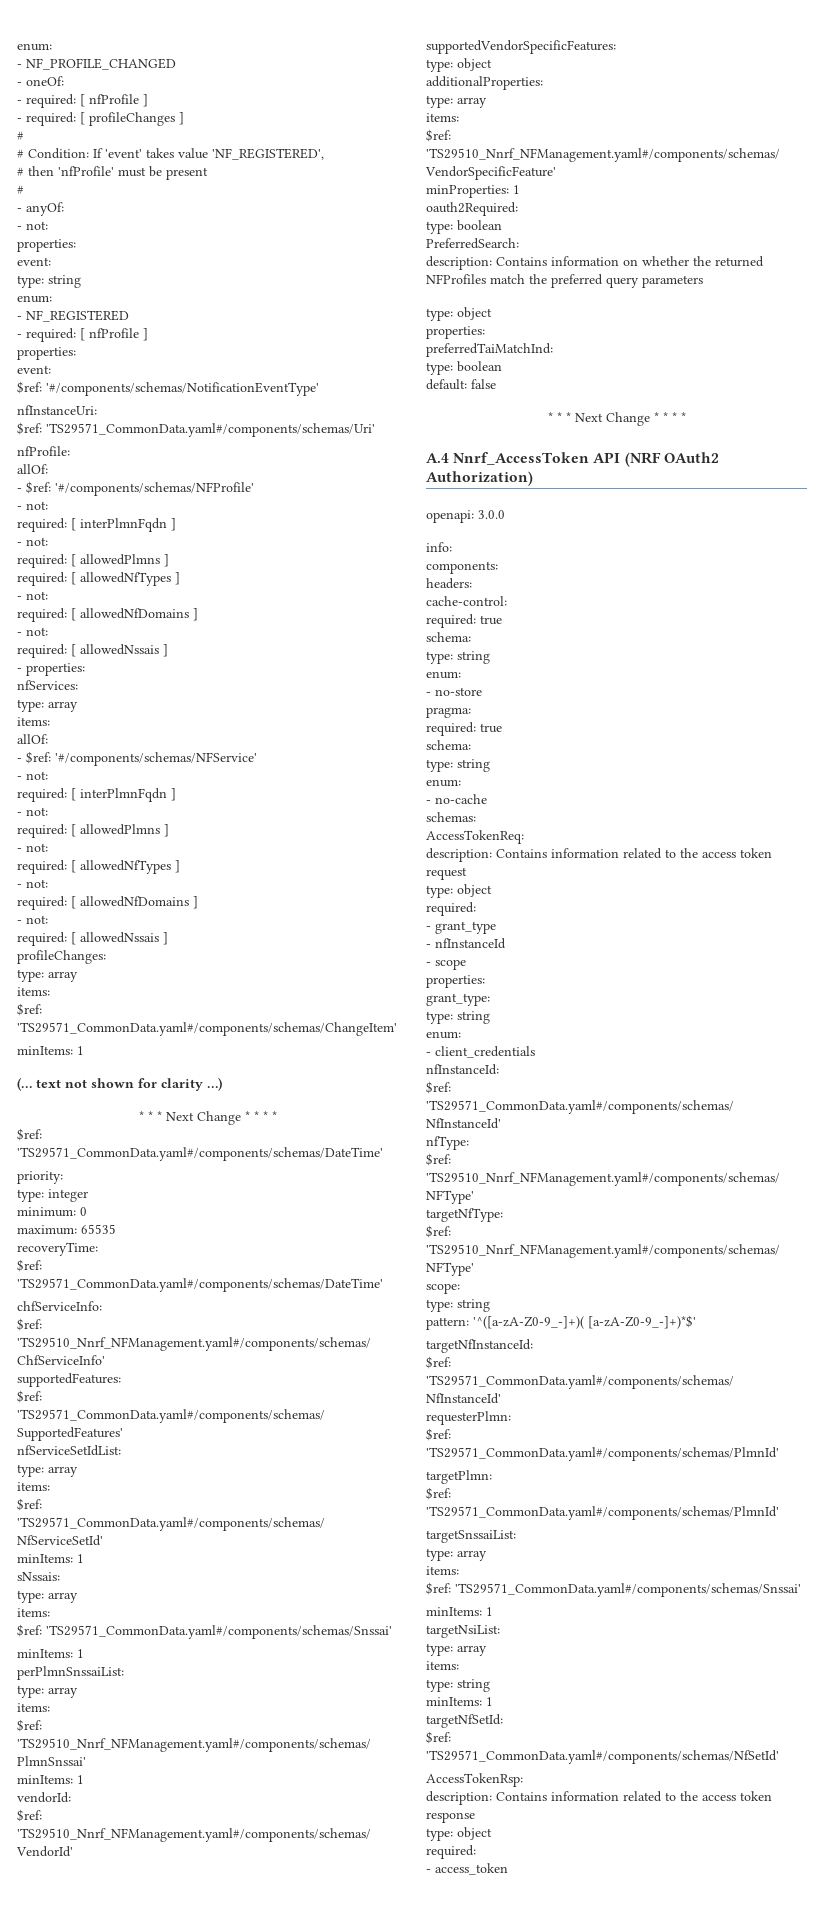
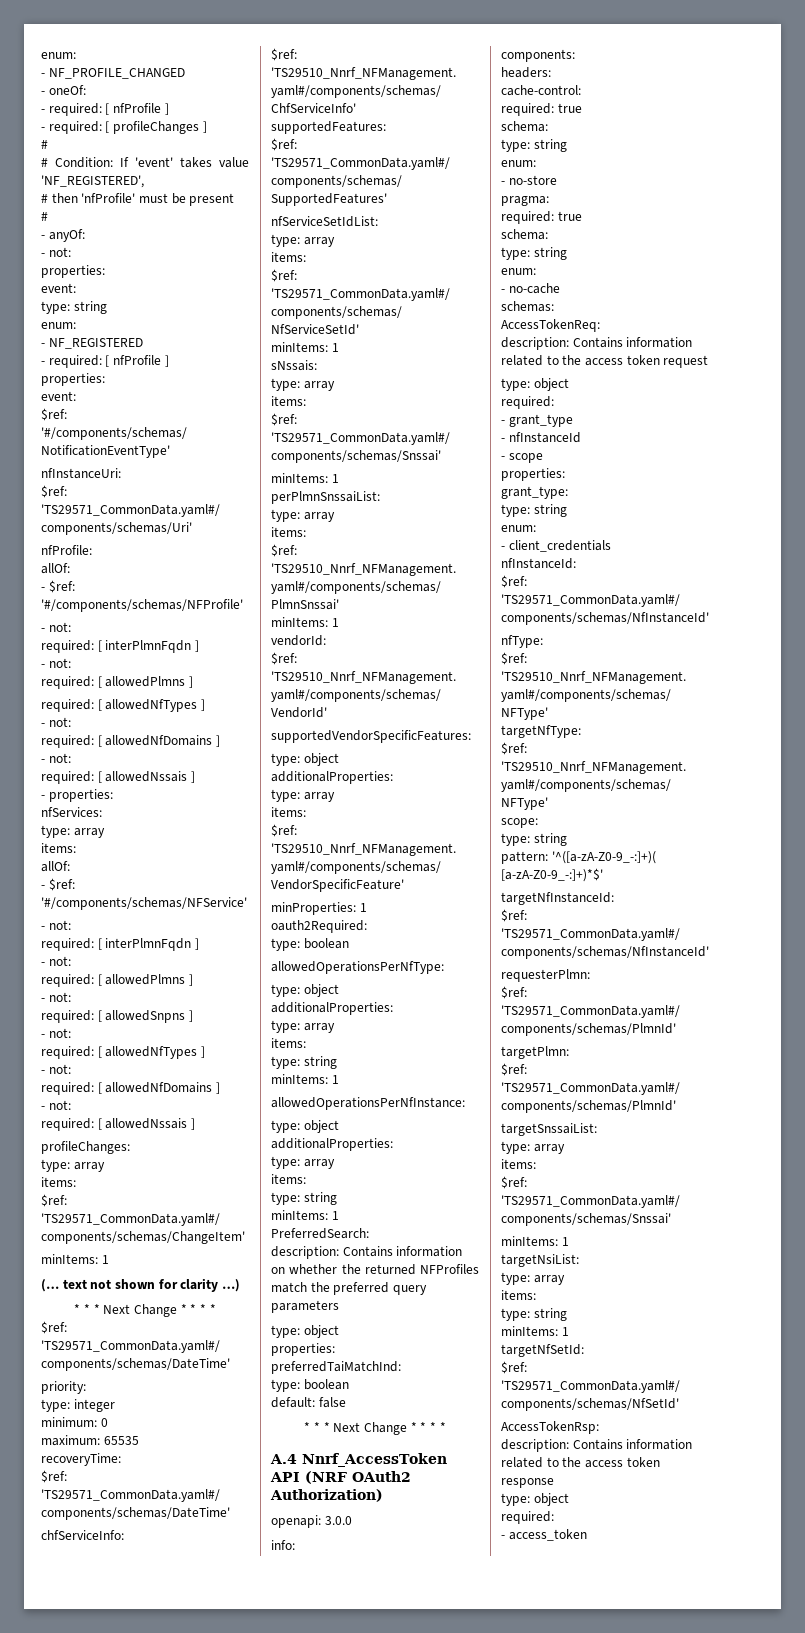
+ required: [ allowedSnpns ]
+ - not:
+ allowedOperationsPerNfType:
+ type: object
+ additionalProperties:
+ type: array
+ items:
+ type: string
+ minItems: 1
+ allowedOperationsPerNfInstance:
+ type: object
+ additionalProperties:
+ type: array
+ items:
+ type: string
+ minItems: 1
- pattern: '^([a-zA-Z0-9_-]+)( [a-zA-Z0-9_-]+)*$'
+ pattern: '^([a-zA-Z0-9_-:]+)( [a-zA-Z0-9_-:]+)*$'

